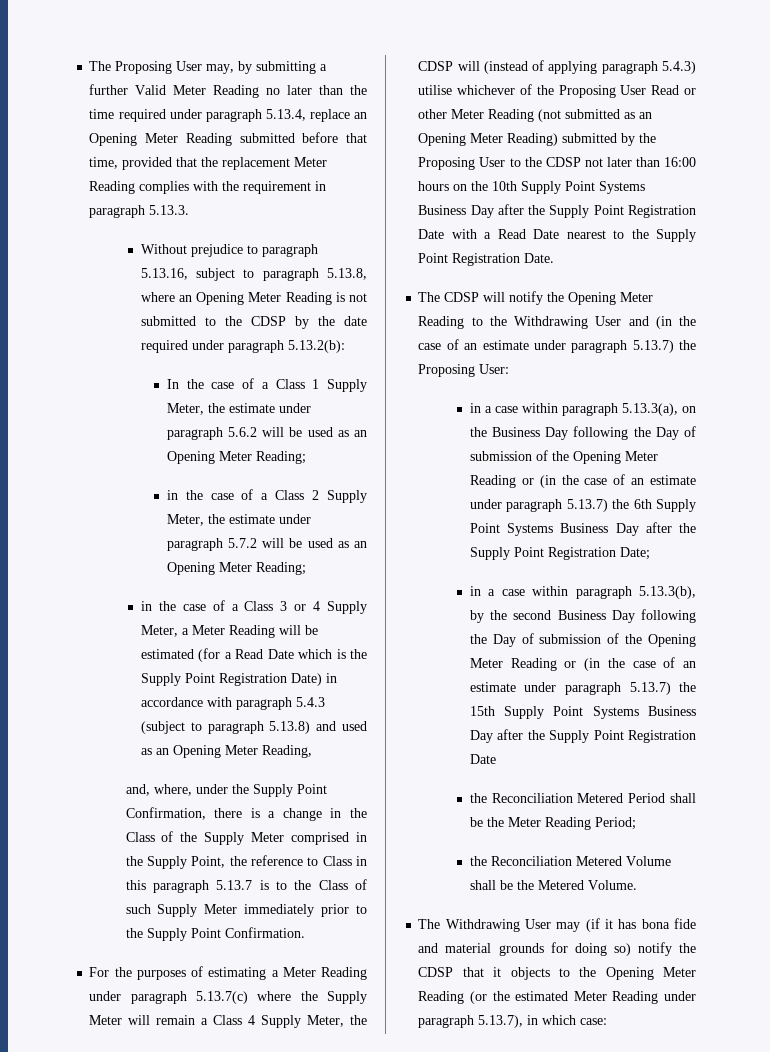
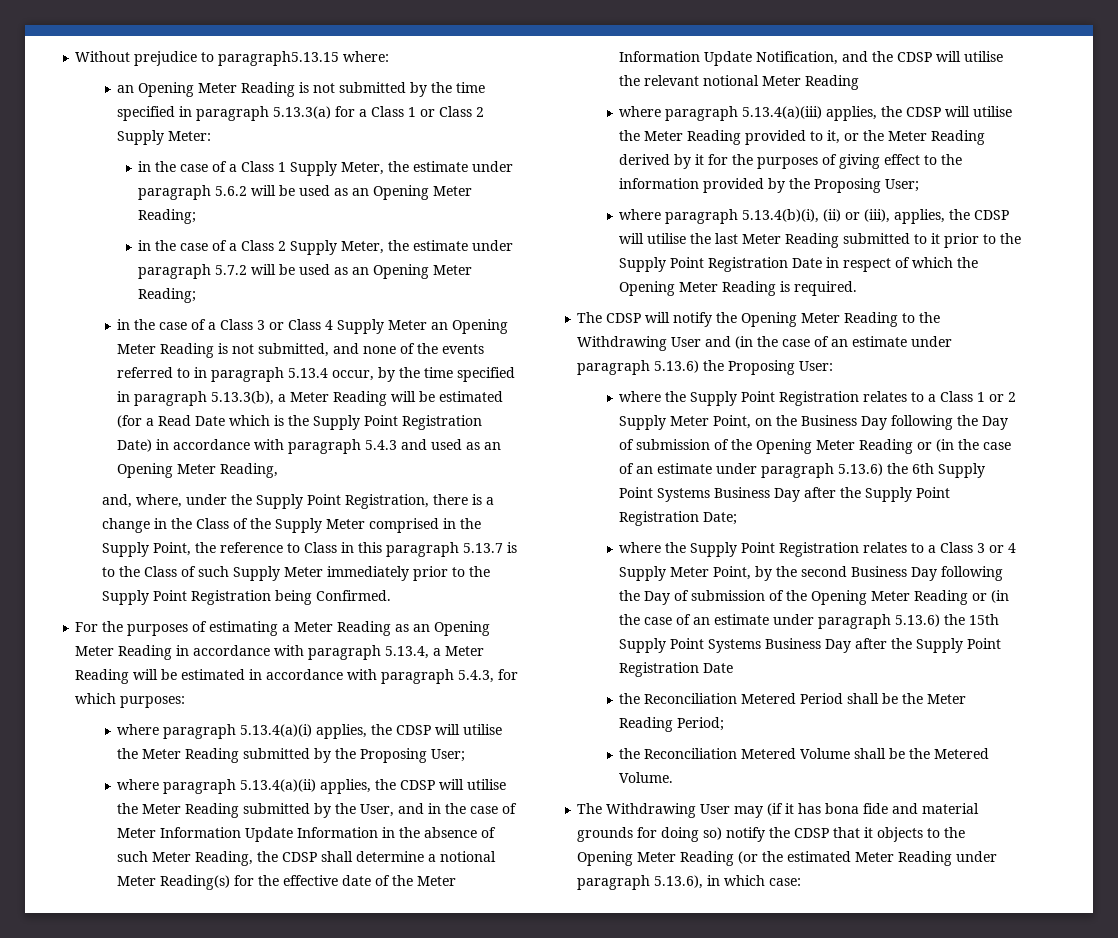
- The Proposing User may, by submitting a further Valid Meter Reading no later than the time required under paragraph 5.13.4, replace an Opening Meter Reading submitted before that time, provided that the replacement Meter Reading complies with the requirement in paragraph 5.13.3.
- Without prejudice to paragraph 5.13.16, subject to paragraph 5.13.8, where an Opening Meter Reading is not submitted to the CDSP by the date required under paragraph 5.13.2(b):
- In the case of a Class 1 Supply Meter, the estimate under paragraph 5.6.2 will be used as an Opening Meter Reading;
+ Without prejudice to paragraph5.13.15 where:
+ an Opening Meter Reading is not submitted by the time specified in paragraph 5.13.3(a) for a Class 1 or Class 2 Supply Meter:
+ in the case of a Class 1 Supply Meter, the estimate under paragraph 5.6.2 will be used as an Opening Meter Reading;
- in the case of a Class 3 or 4 Supply Meter, a Meter Reading will be estimated (for a Read Date which is the Supply Point Registration Date) in accordance with paragraph 5.4.3 (subject to paragraph 5.13.8) and used as an Opening Meter Reading,
+ in the case of a Class 3 or Class 4 Supply Meter an Opening Meter Reading is not submitted, and none of the events referred to in paragraph 5.13.4 occur, by the time specified in paragraph 5.13.3(b), a Meter Reading will be estimated (for a Read Date which is the Supply Point Registration Date) in accordance with paragraph 5.4.3 and used as an Opening Meter Reading,
- and, where, under the Supply Point Confirmation, there is a change in the Class of the Supply Meter comprised in the Supply Point, the reference to Class in this paragraph 5.13.7 is to the Class of such Supply Meter immediately prior to the Supply Point Confirmation.
+ and, where, under the Supply Point Registration, there is a change in the Class of the Supply Meter comprised in the Supply Point, the reference to Class in this paragraph 5.13.7 is to the Class of such Supply Meter immediately prior to the Supply Point Registration being Confirmed.
- For the purposes of estimating a Meter Reading under paragraph 5.13.7(c) where the Supply Meter will remain a Class 4 Supply Meter, the CDSP will (instead of applying paragraph 5.4.3) utilise whichever of the Proposing User Read or other Meter Reading (not submitted as an Opening Meter Reading) submitted by the Proposing User to the CDSP not later than 16:00 hours on the 10th Supply Point Systems Business Day after the Supply Point Registration Date with a Read Date nearest to the Supply Point Registration Date.
+ For the purposes of estimating a Meter Reading as an Opening Meter Reading in accordance with paragraph 5.13.4, a Meter Reading will be estimated in accordance with paragraph 5.4.3, for which purposes:
+ where paragraph 5.13.4(a)(i) applies, the CDSP will utilise the Meter Reading submitted by the Proposing User;
+ where paragraph 5.13.4(a)(ii) applies, the CDSP will utilise the Meter Reading submitted by the User, and in the case of Meter Information Update Information in the absence of such Meter Reading, the CDSP shall determine a notional Meter Reading(s) for the effective date of the Meter Information Update Notification, and the CDSP will utilise the relevant notional Meter Reading
+ where paragraph 5.13.4(a)(iii) applies, the CDSP will utilise the Meter Reading provided to it, or the Meter Reading derived by it for the purposes of giving effect to the information provided by the Proposing User;
+ where paragraph 5.13.4(b)(i), (ii) or (iii), applies, the CDSP will utilise the last Meter Reading submitted to it prior to the Supply Point Registration Date in respect of which the Opening Meter Reading is required.
- The CDSP will notify the Opening Meter Reading to the Withdrawing User and (in the case of an estimate under paragraph 5.13.7) the Proposing User:
+ The CDSP will notify the Opening Meter Reading to the Withdrawing User and (in the case of an estimate under paragraph 5.13.6) the Proposing User:
- in a case within paragraph 5.13.3(a), on the Business Day following the Day of submission of the Opening Meter Reading or (in the case of an estimate under paragraph 5.13.7) the 6th Supply Point Systems Business Day after the Supply Point Registration Date;
+ where the Supply Point Registration relates to a Class 1 or 2 Supply Meter Point, on the Business Day following the Day of submission of the Opening Meter Reading or (in the case of an estimate under paragraph 5.13.6) the 6th Supply Point Systems Business Day after the Supply Point Registration Date;
- in a case within paragraph 5.13.3(b), by the second Business Day following the Day of submission of the Opening Meter Reading or (in the case of an estimate under paragraph 5.13.7) the 15th Supply Point Systems Business Day after the Supply Point Registration Date
+ where the Supply Point Registration relates to a Class 3 or 4 Supply Meter Point, by the second Business Day following the Day of submission of the Opening Meter Reading or (in the case of an estimate under paragraph 5.13.6) the 15th Supply Point Systems Business Day after the Supply Point Registration Date
- The Withdrawing User may (if it has bona fide and material grounds for doing so) notify the CDSP that it objects to the Opening Meter Reading (or the estimated Meter Reading under paragraph 5.13.7), in which case:
+ The Withdrawing User may (if it has bona fide and material grounds for doing so) notify the CDSP that it objects to the Opening Meter Reading (or the estimated Meter Reading under paragraph 5.13.6), in which case:

